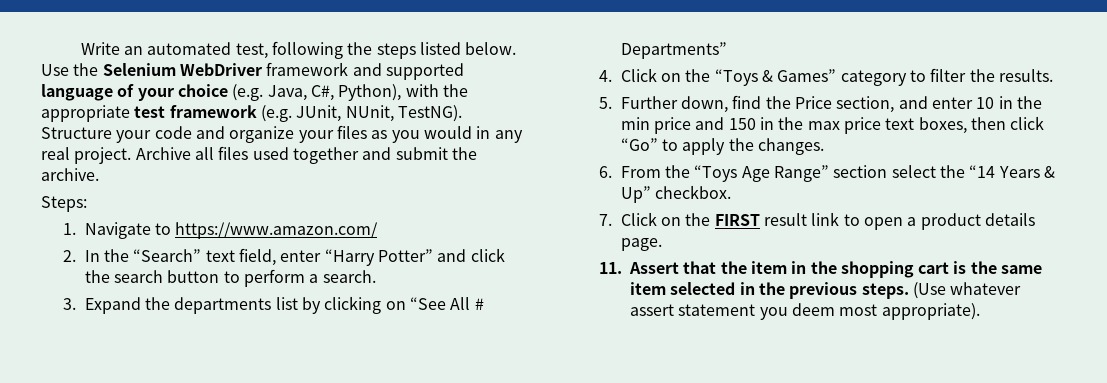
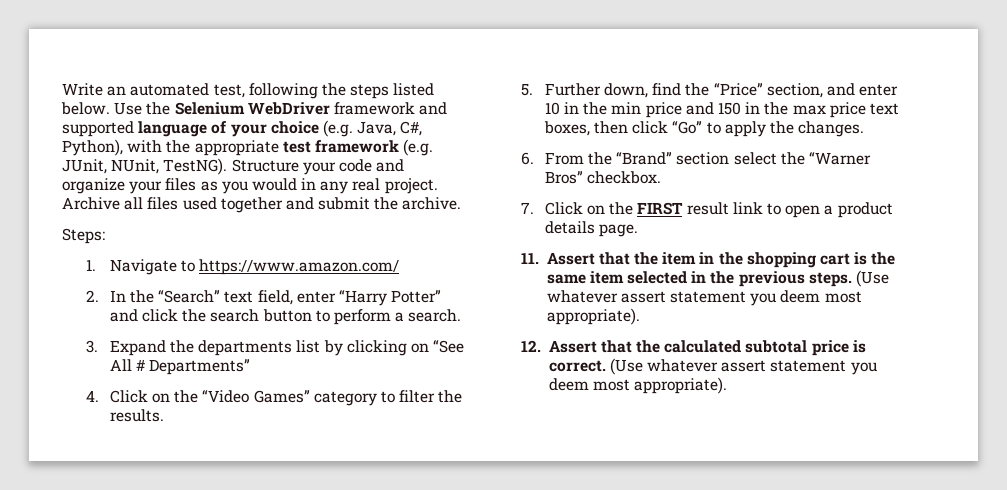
- 4. Click on the “Toys & Games” category to filter the results.
+ 4. Click on the “Video Games” category to filter the results.
- 5. Further down, find the Price section, and enter 10 in the min price and 150 in the max price text boxes, then click “Go” to apply the changes.
+ 5. Further down, find the “Price” section, and enter 10 in the min price and 150 in the max price text boxes, then click “Go” to apply the changes.
- 6. From the “Toys Age Range” section select the “14 Years & Up” checkbox.
+ 6. From the “Brand” section select the “Warner Bros” checkbox.
+ 12. Assert that the calculated subtotal price is correct. (Use whatever assert statement you deem most appropriate).

